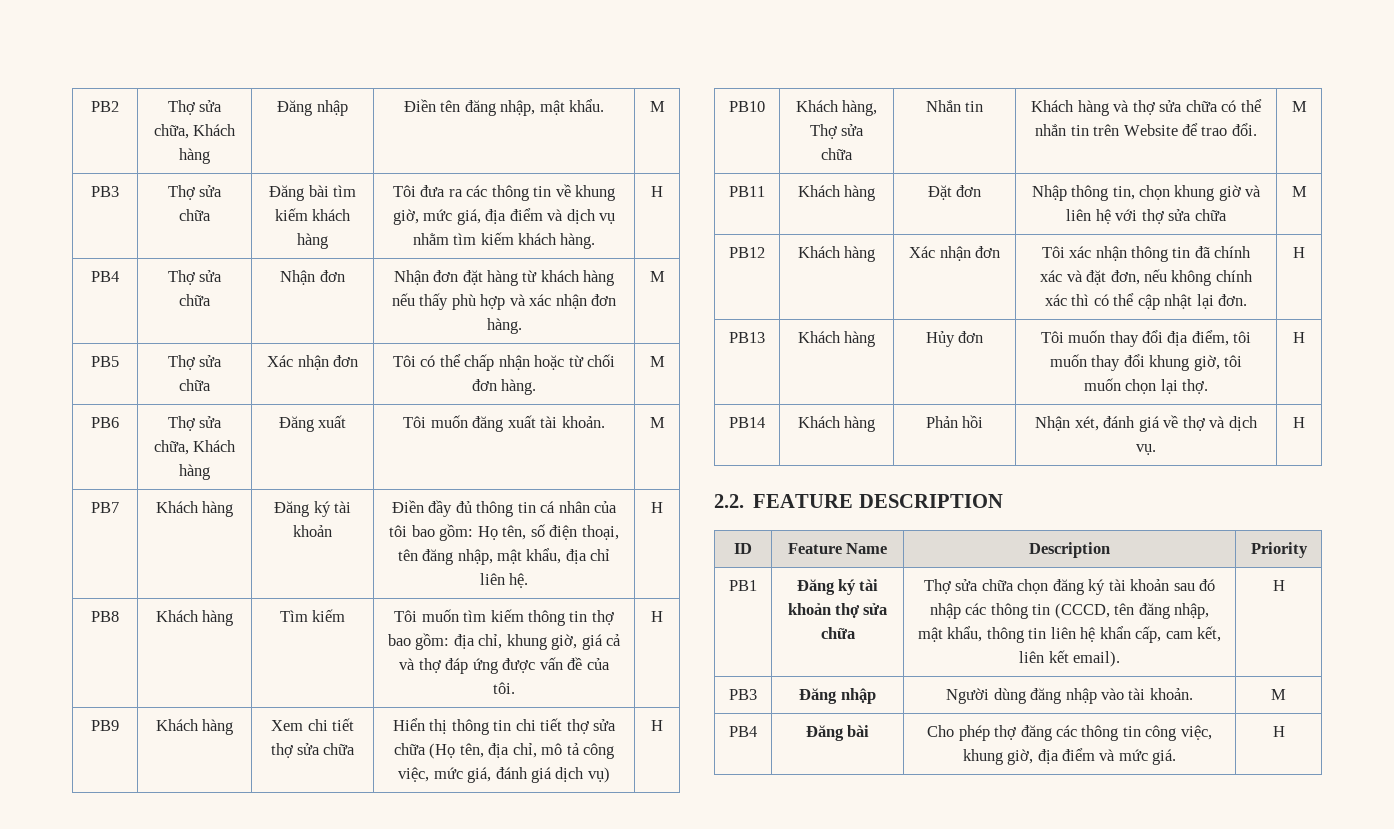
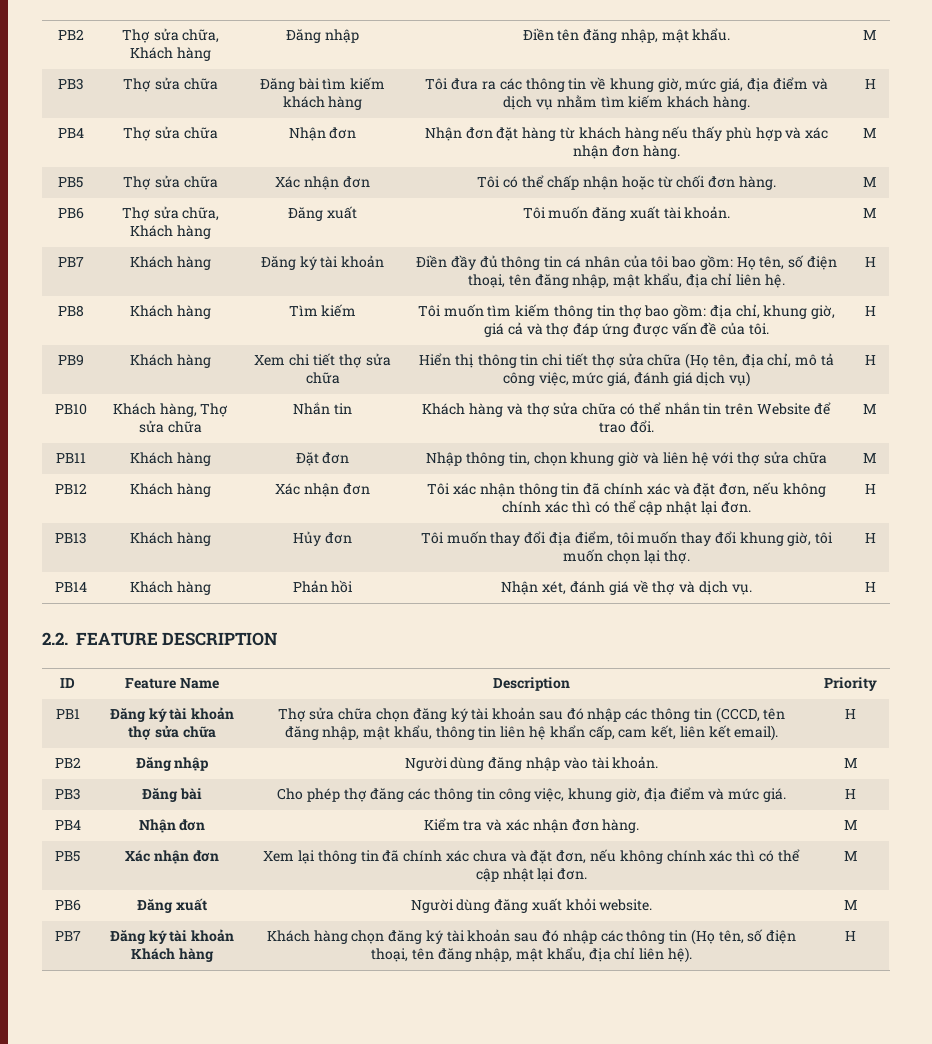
- PB3 | Đăng nhập | Người dùng đăng nhập vào tài khoản. | M
+ PB2 | Đăng nhập | Người dùng đăng nhập vào tài khoản. | M
- PB4 | Đăng bài | Cho phép thợ đăng các thông tin công việc, khung giờ, địa điểm và mức giá. | H
+ PB3 | Đăng bài | Cho phép thợ đăng các thông tin công việc, khung giờ, địa điểm và mức giá. | H
+ PB4 | Nhận đơn | Kiểm tra và xác nhận đơn hàng. | M
+ PB5 | Xác nhận đơn | Xem lại thông tin đã chính xác chưa và đặt đơn, nếu không chính xác thì có thể cập nhật lại đơn. | M
+ PB6 | Đăng xuất | Người dùng đăng xuất khỏi website. | M
+ PB7 | Đăng ký tài khoản Khách hàng | Khách hàng chọn đăng ký tài khoản sau đó nhập các thông tin (Họ tên, số điện thoại, tên đăng nhập, mật khẩu, địa chỉ liên hệ). | H

